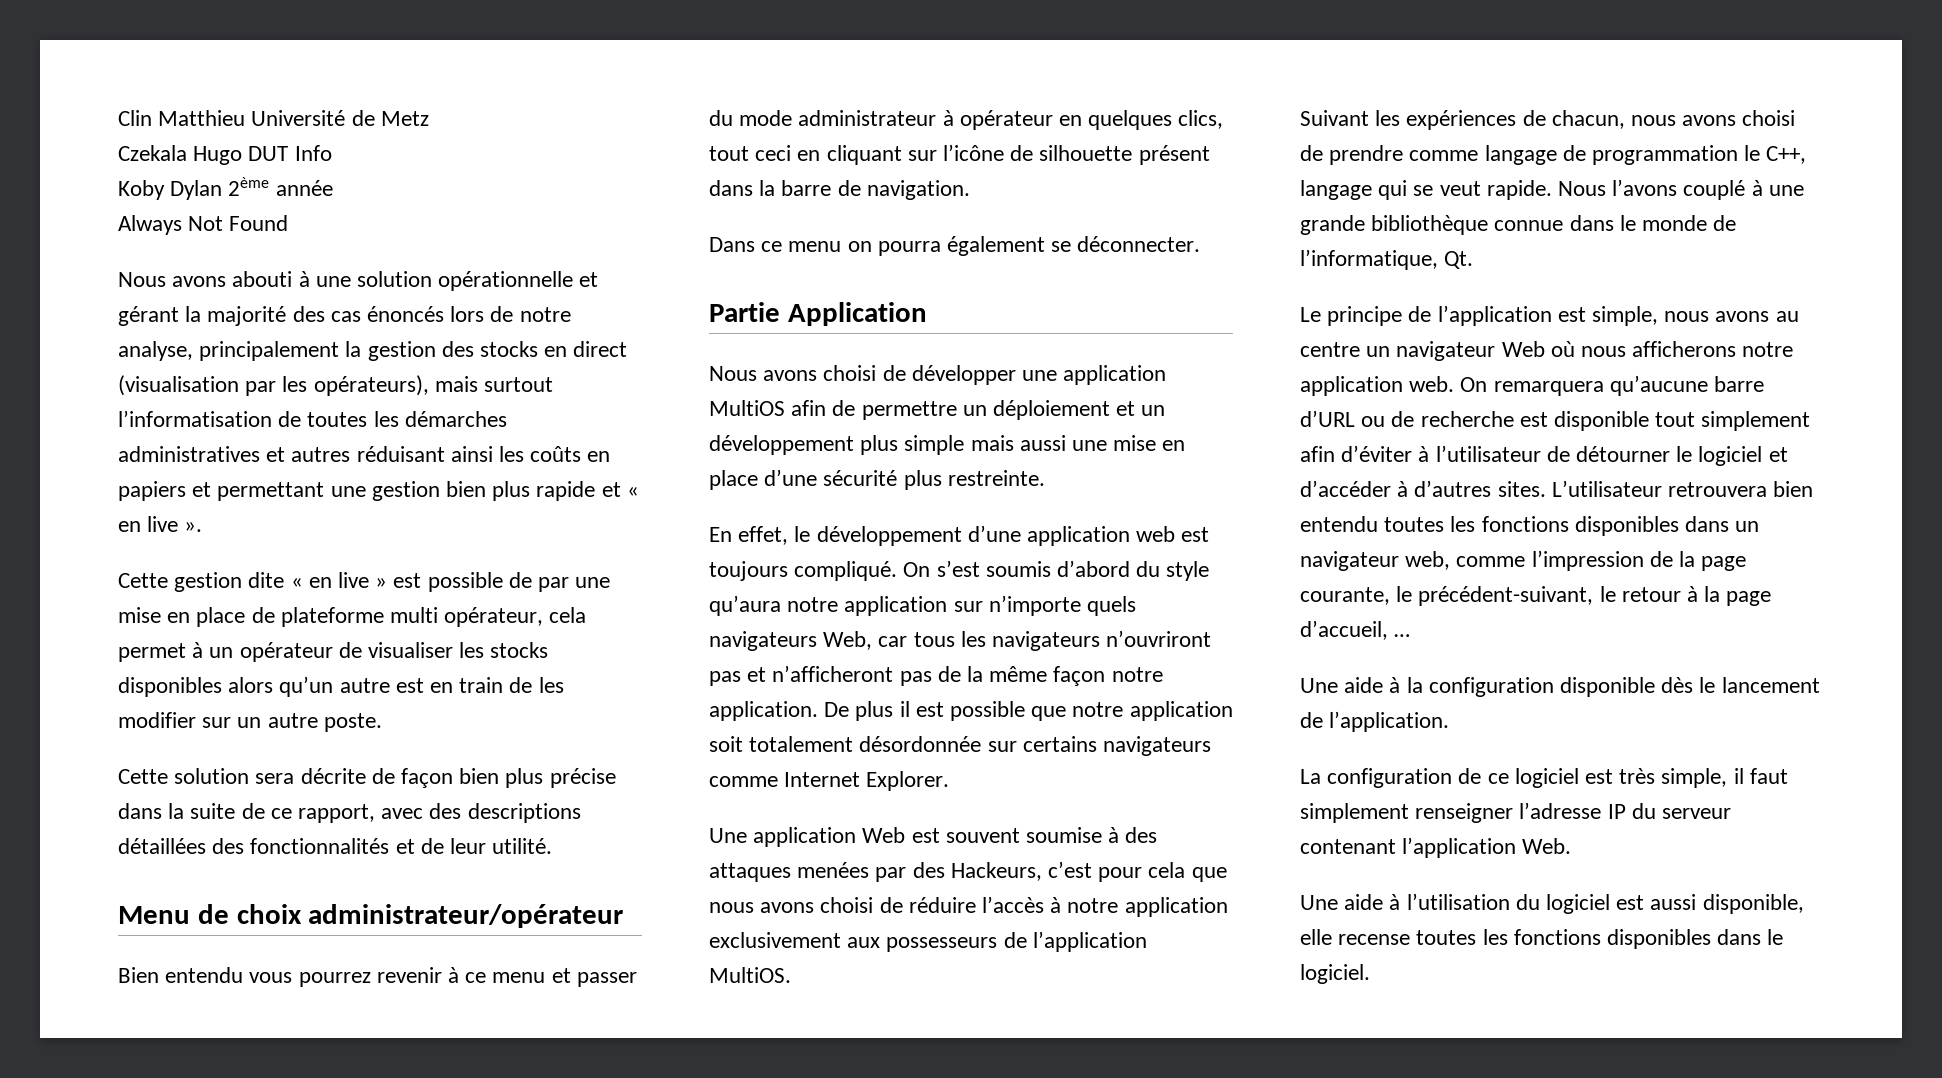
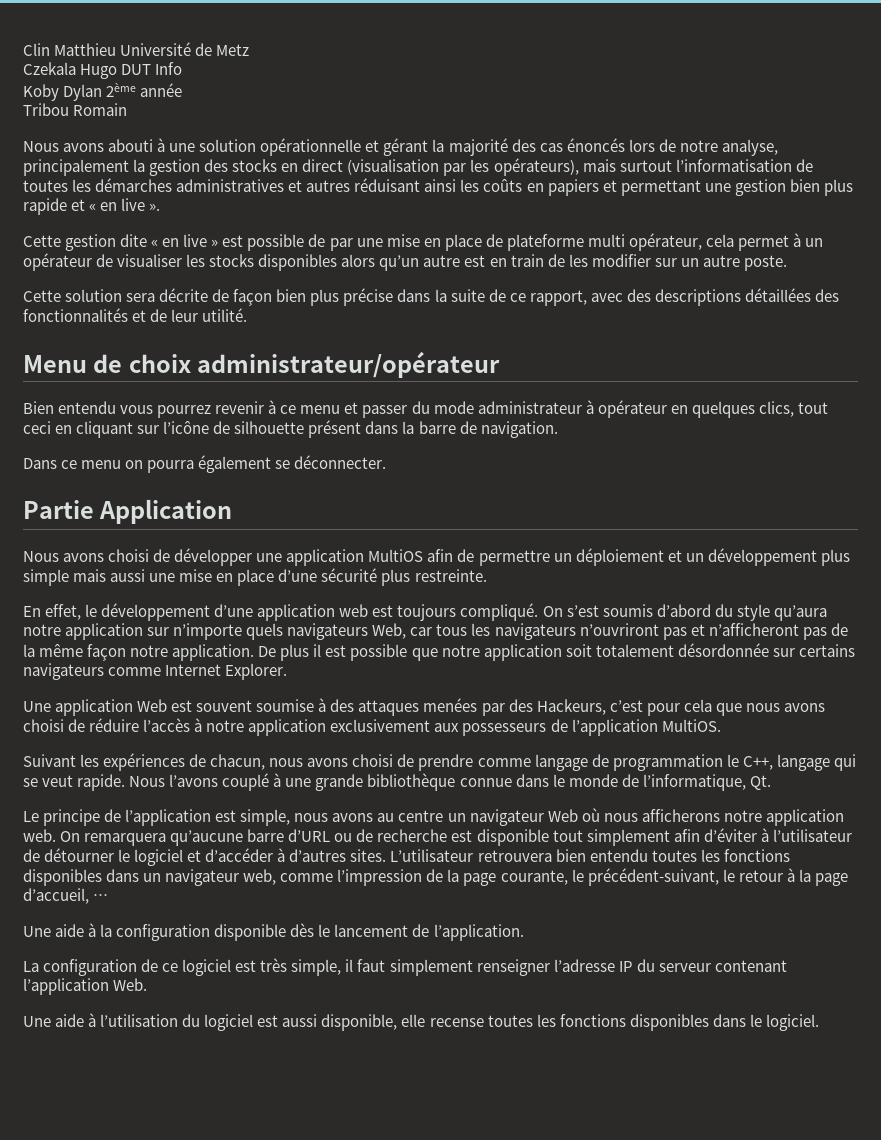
- Always Not Found
+ Tribou Romain

